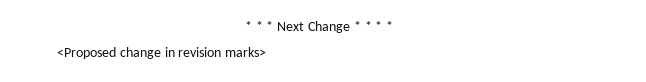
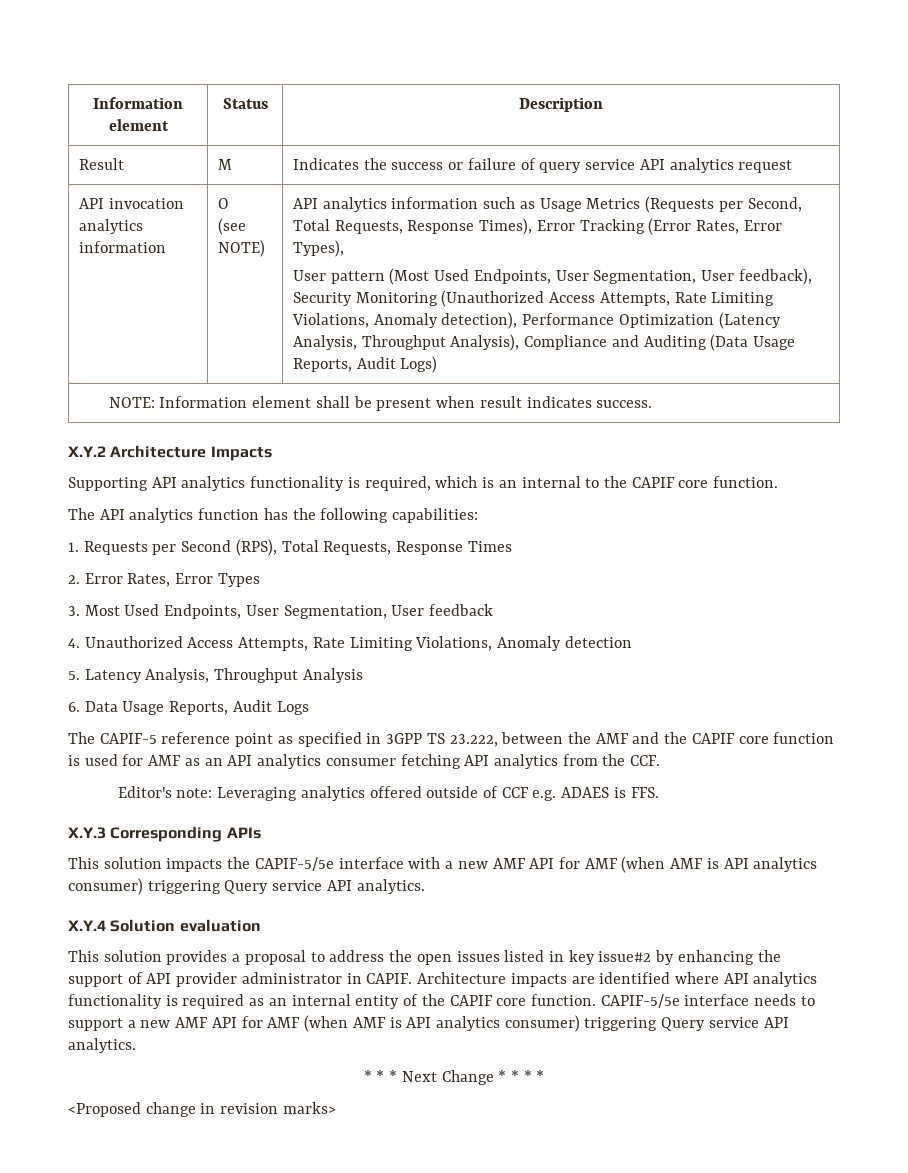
+ Information element | Status | Description
+ Result | M | Indicates the success or failure of query service API analytics request
+ API invocation analytics information | O
+ (see NOTE) | API analytics information such as Usage Metrics (Requests per Second, Total Requests, Response Times), Error Tracking (Error Rates, Error Types),
+ User pattern (Most Used Endpoints, User Segmentation, User feedback), Security Monitoring (Unauthorized Access Attempts, Rate Limiting Violations, Anomaly detection), Performance Optimization (Latency Analysis, Throughput Analysis), Compliance and Auditing (Data Usage Reports, Audit Logs)
+ NOTE: Information element shall be present when result indicates success.
+ X.Y.2 Architecture Impacts
+ Supporting API analytics functionality is required, which is an internal to the CAPIF core function.
+ The API analytics function has the following capabilities:
+ 1. Requests per Second (RPS), Total Requests, Response Times
+ 2. Error Rates, Error Types
+ 3. Most Used Endpoints, User Segmentation, User feedback
+ 4. Unauthorized Access Attempts, Rate Limiting Violations, Anomaly detection
+ 5. Latency Analysis, Throughput Analysis
+ 6. Data Usage Reports, Audit Logs
+ The CAPIF-5 reference point as specified in 3GPP TS 23.222, between the AMF and the CAPIF core function is used for AMF as an API analytics consumer fetching API analytics from the CCF.
+ Editor's note: Leveraging analytics offered outside of CCF e.g. ADAES is FFS.
+ X.Y.3 Corresponding APIs
+ This solution impacts the CAPIF-5/5e interface with a new AMF API for AMF (when AMF is API analytics consumer) triggering Query service API analytics.
+ X.Y.4 Solution evaluation
+ This solution provides a proposal to address the open issues listed in key issue#2 by enhancing the support of API provider administrator in CAPIF. Architecture impacts are identified where API analytics functionality is required as an internal entity of the CAPIF core function. CAPIF-5/5e interface needs to support a new AMF API for AMF (when AMF is API analytics consumer) triggering Query service API analytics.

